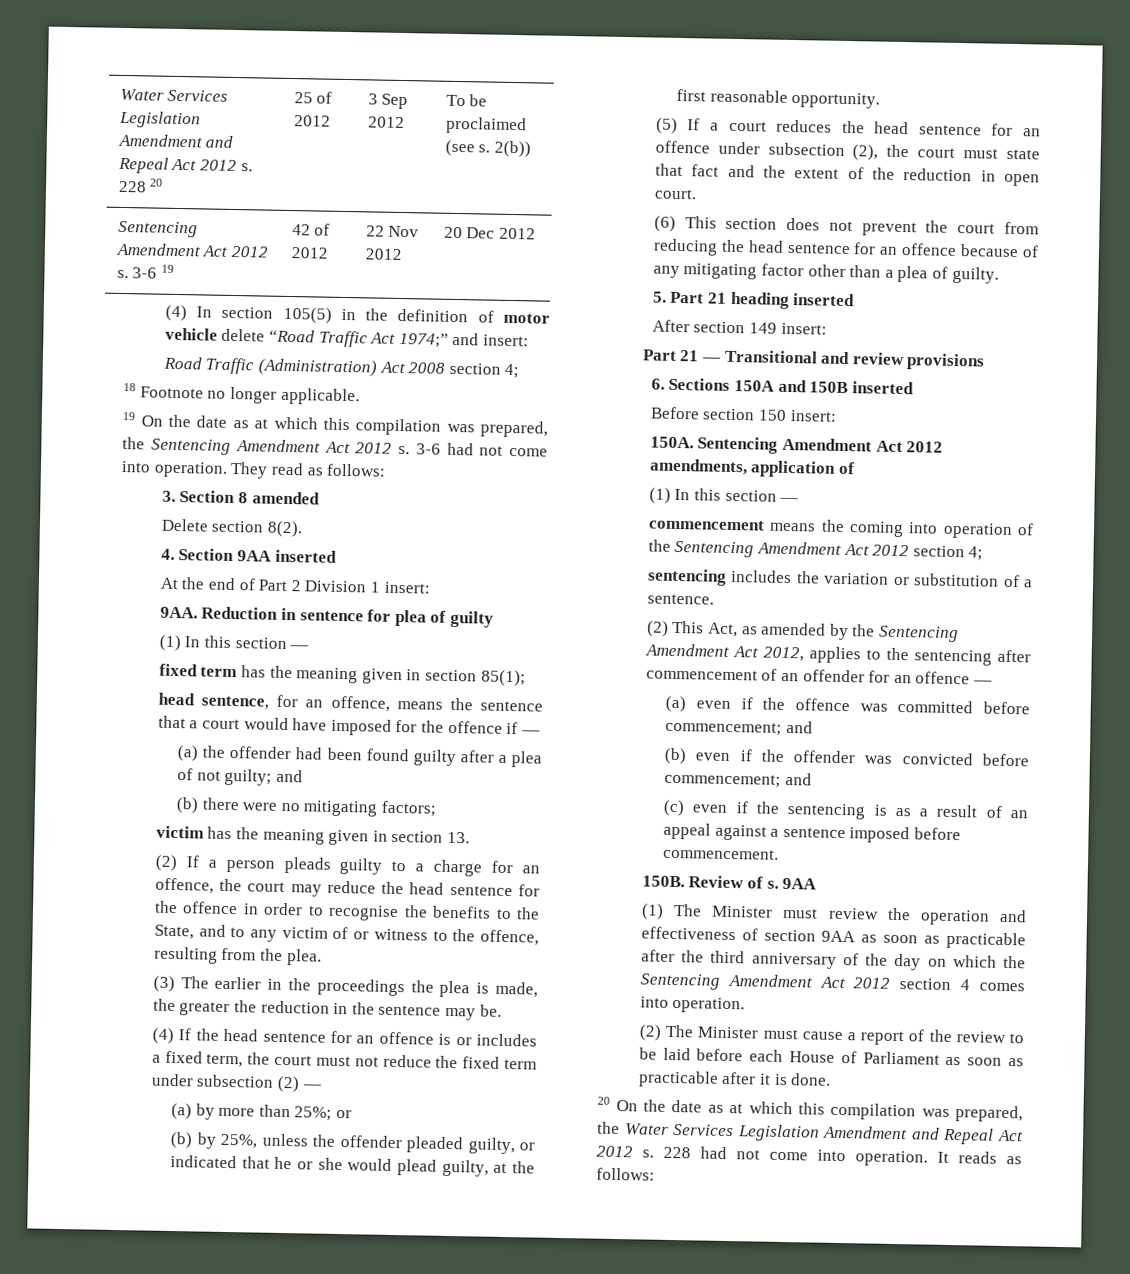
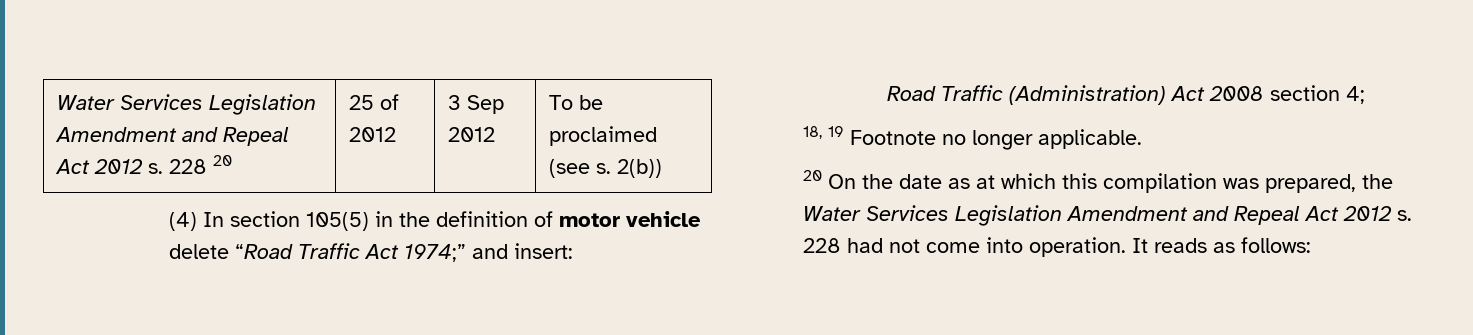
- Sentencing Amendment Act 2012 s. 3-6 19 | 42 of 2012 | 22 Nov 2012 | 20 Dec 2012
- 18 Footnote no longer applicable.
+ 18, 19 Footnote no longer applicable.
- 19 On the date as at which this compilation was prepared, the Sentencing Amendment Act 2012 s. 3-6 had not come into operation. They read as follows:
- 3. Section 8 amended
- Delete section 8(2).
- 4. Section 9AA inserted
- At the end of Part 2 Division 1 insert:
- 9AA. Reduction in sentence for plea of guilty
- (1) In this section —
- fixed term has the meaning given in section 85(1);
- head sentence, for an offence, means the sentence that a court would have imposed for the offence if —
- (a) the offender had been found guilty after a plea of not guilty; and
- (b) there were no mitigating factors;
- victim has the meaning given in section 13.
- (2) If a person pleads guilty to a charge for an offence, the court may reduce the head sentence for the offence in order to recognise the benefits to the State, and to any victim of or witness to the offence, resulting from the plea.
- (3) The earlier in the proceedings the plea is made, the greater the reduction in the sentence may be.
- (4) If the head sentence for an offence is or includes a fixed term, the court must not reduce the fixed term under subsection (2) —
- (a) by more than 25%; or
- (b) by 25%, unless the offender pleaded guilty, or indicated that he or she would plead guilty, at the first reasonable opportunity.
- (5) If a court reduces the head sentence for an offence under subsection (2), the court must state that fact and the extent of the reduction in open court.
- (6) This section does not prevent the court from reducing the head sentence for an offence because of any mitigating factor other than a plea of guilty.
- 5. Part 21 heading inserted
- After section 149 insert:
- Part 21 — Transitional and review provisions
- 6. Sections 150A and 150B inserted
- Before section 150 insert:
- 150A. Sentencing Amendment Act 2012 amendments, application of
- (1) In this section —
- commencement means the coming into operation of the Sentencing Amendment Act 2012 section 4;
- sentencing includes the variation or substitution of a sentence.
- (2) This Act, as amended by the Sentencing Amendment Act 2012, applies to the sentencing after commencement of an offender for an offence —
- (a) even if the offence was committed before commencement; and
- (b) even if the offender was convicted before commencement; and
- (c) even if the sentencing is as a result of an appeal against a sentence imposed before commencement.
- 150B. Review of s. 9AA
- (1) The Minister must review the operation and effectiveness of section 9AA as soon as practicable after the third anniversary of the day on which the Sentencing Amendment Act 2012 section 4 comes into operation.
- (2) The Minister must cause a report of the review to be laid before each House of Parliament as soon as practicable after it is done.

